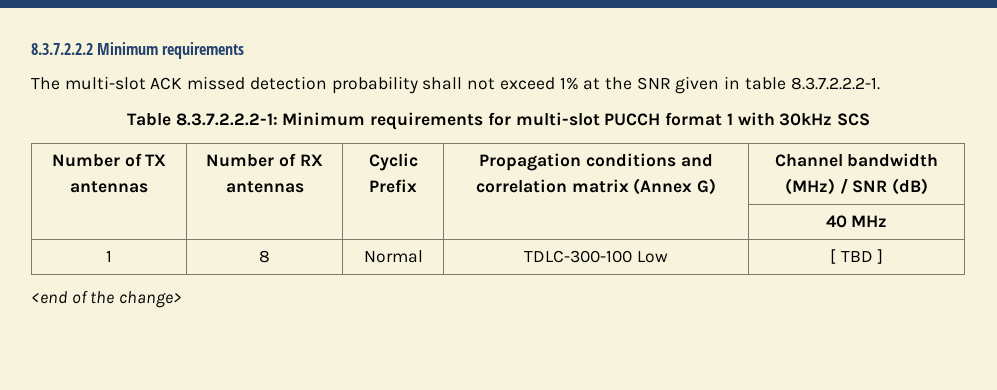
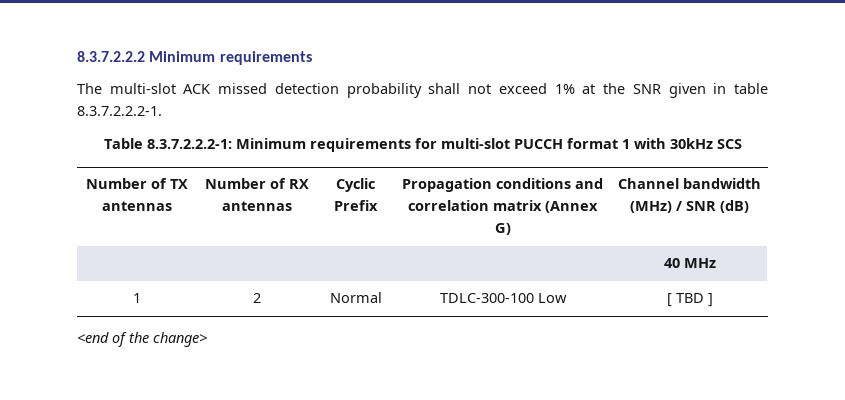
- 1 | 8 | Normal | TDLC-300-100 Low | [ TBD ]
+ 1 | 2 | Normal | TDLC-300-100 Low | [ TBD ]

